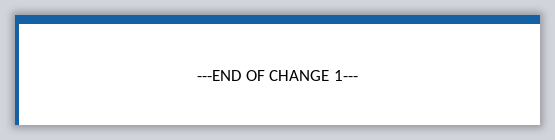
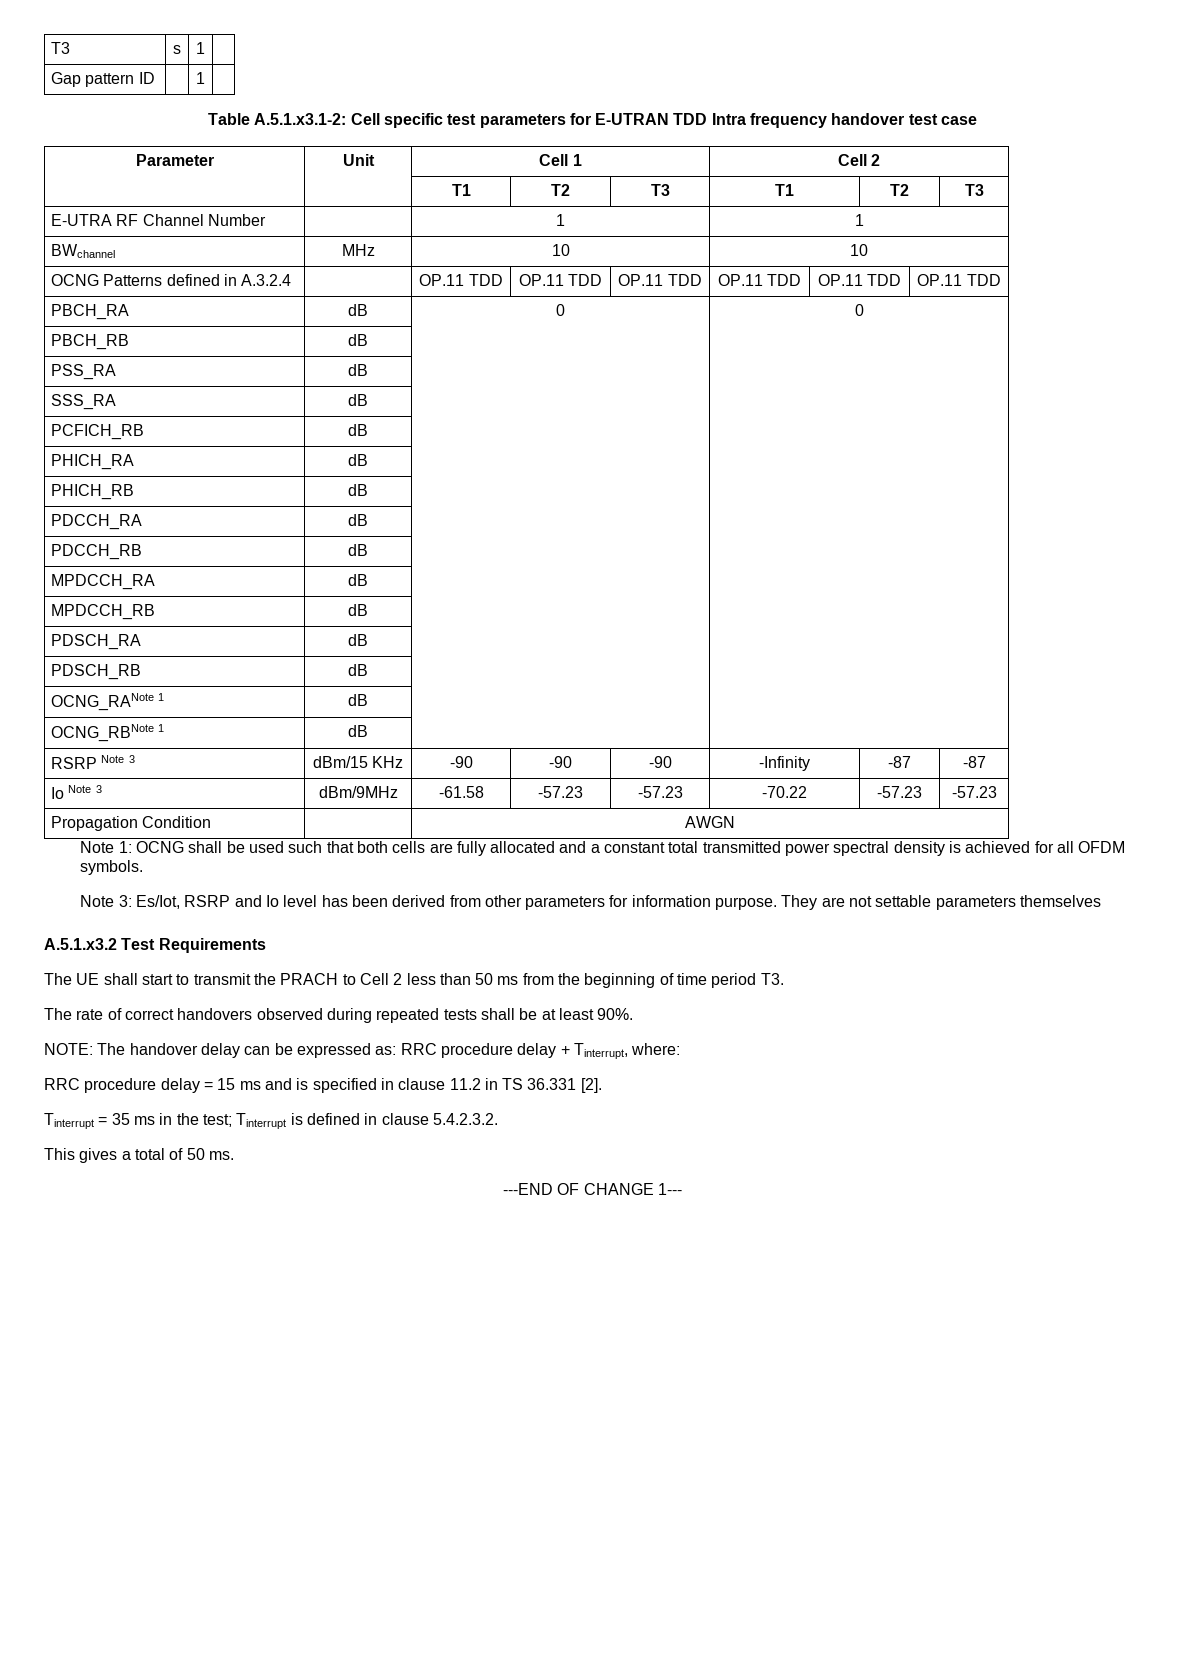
+ T3 | s | 1 |
+ Gap pattern ID | | 1 |
+ Table A.5.1.x3.1-2: Cell specific test parameters for E-UTRAN TDD Intra frequency handover test case
+ Parameter | Unit | Cell 1 | Cell 2
+ | | T1 | T2 | T3 | T1 | T2 | T3
+ E-UTRA RF Channel Number | | 1 | 1
+ BWchannel | MHz | 10 | 10
+ OCNG Patterns defined in A.3.2.4 | | OP.11 TDD | OP.11 TDD | OP.11 TDD | OP.11 TDD | OP.11 TDD | OP.11 TDD
+ PBCH_RA | dB | 0 | 0
+ PBCH_RB | dB | |
+ PSS_RA | dB | |
+ SSS_RA | dB | |
+ PCFICH_RB | dB | |
+ PHICH_RA | dB | |
+ PHICH_RB | dB | |
+ PDCCH_RA | dB | |
+ PDCCH_RB | dB | |
+ MPDCCH_RA | dB | |
+ MPDCCH_RB | dB | |
+ PDSCH_RA | dB | |
+ PDSCH_RB | dB | |
+ OCNG_RANote 1 | dB | |
+ OCNG_RBNote 1 | dB | |
+ RSRP Note 3 | dBm/15 KHz | -90 | -90 | -90 | -Infinity | -87 | -87
+ Io Note 3 | dBm/9MHz | -61.58 | -57.23 | -57.23 | -70.22 | -57.23 | -57.23
+ Propagation Condition | | AWGN
+ Note 1: OCNG shall be used such that both cells are fully allocated and a constant total transmitted power spectral density is achieved for all OFDM symbols.
+ Note 3: Es/Iot, RSRP and Io level has been derived from other parameters for information purpose. They are not settable parameters themselves
+ A.5.1.x3.2 Test Requirements
+ The UE shall start to transmit the PRACH to Cell 2 less than 50 ms from the beginning of time period T3.
+ The rate of correct handovers observed during repeated tests shall be at least 90%.
+ NOTE: The handover delay can be expressed as: RRC procedure delay + Tinterrupt, where:
+ RRC procedure delay = 15 ms and is specified in clause 11.2 in TS 36.331 [2].
+ Tinterrupt = 35 ms in the test; Tinterrupt is defined in clause 5.4.2.3.2.
+ This gives a total of 50 ms.

